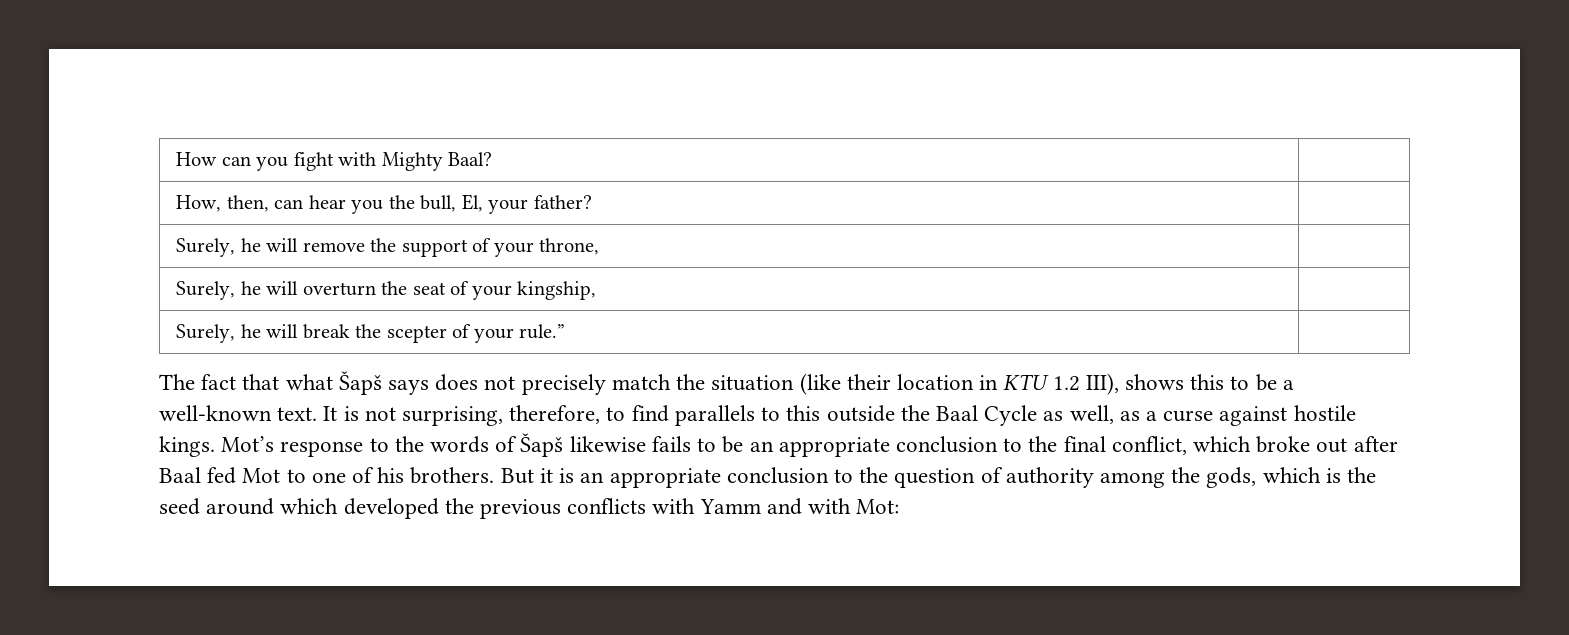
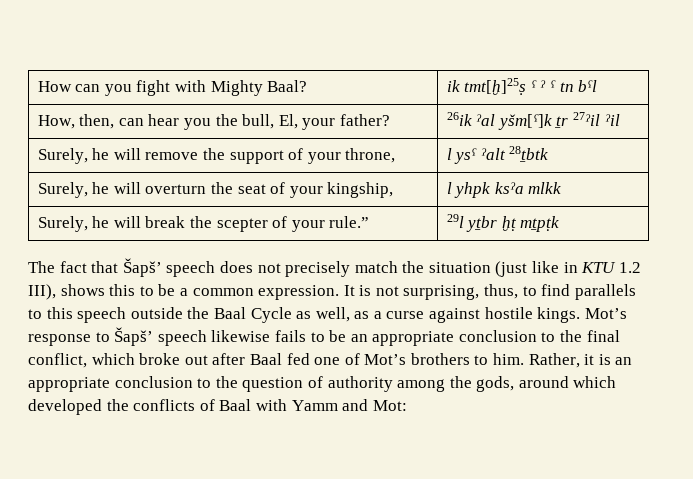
- How can you fight with Mighty Baal? |
+ How can you fight with Mighty Baal? | ik tmt[ḫ]25ṣ ˁ ˀ ˁ tn bˁl
- How, then, can hear you the bull, El, your father? |
+ How, then, can hear you the bull, El, your father? | 26ik ˀal yšm[ˁ]k ṯr 27ˀil ˀil
- Surely, he will remove the support of your throne, |
+ Surely, he will remove the support of your throne, | l ysˁ ˀalt 28ṯbtk
- Surely, he will overturn the seat of your kingship, |
+ Surely, he will overturn the seat of your kingship, | l yhpk ksˀa mlkk
- Surely, he will break the scepter of your rule.” |
+ Surely, he will break the scepter of your rule.” | 29l yṯbr ḫṭ mṯpṭk
- The fact that what Šapš says does not precisely match the situation (like their location in KTU 1.2 III), shows this to be a well-known text.
+ The fact that Šapš’ speech does not precisely match the situation (just like in KTU 1.2 III), shows this to be a common expression.
- It is not surprising, therefore, to find parallels to this outside the Baal Cycle as well, as a curse against hostile kings.
+ It is not surprising, thus, to find parallels to this speech outside the Baal Cycle as well, as a curse against hostile kings.
- Mot’s response to the words of Šapš likewise fails to be an appropriate conclusion to the final conflict, which broke out after Baal fed Mot to one of his brothers. But it is an appropriate conclusion to the question of authority among the gods, which is the seed around which developed the previous conflicts with Yamm and with Mot:
+ Mot’s response to Šapš’ speech likewise fails to be an appropriate conclusion to the final conflict, which broke out after Baal fed one of Mot’s brothers to him. Rather, it is an appropriate conclusion to the question of authority among the gods, around which developed the conflicts of Baal with Yamm and Mot:

